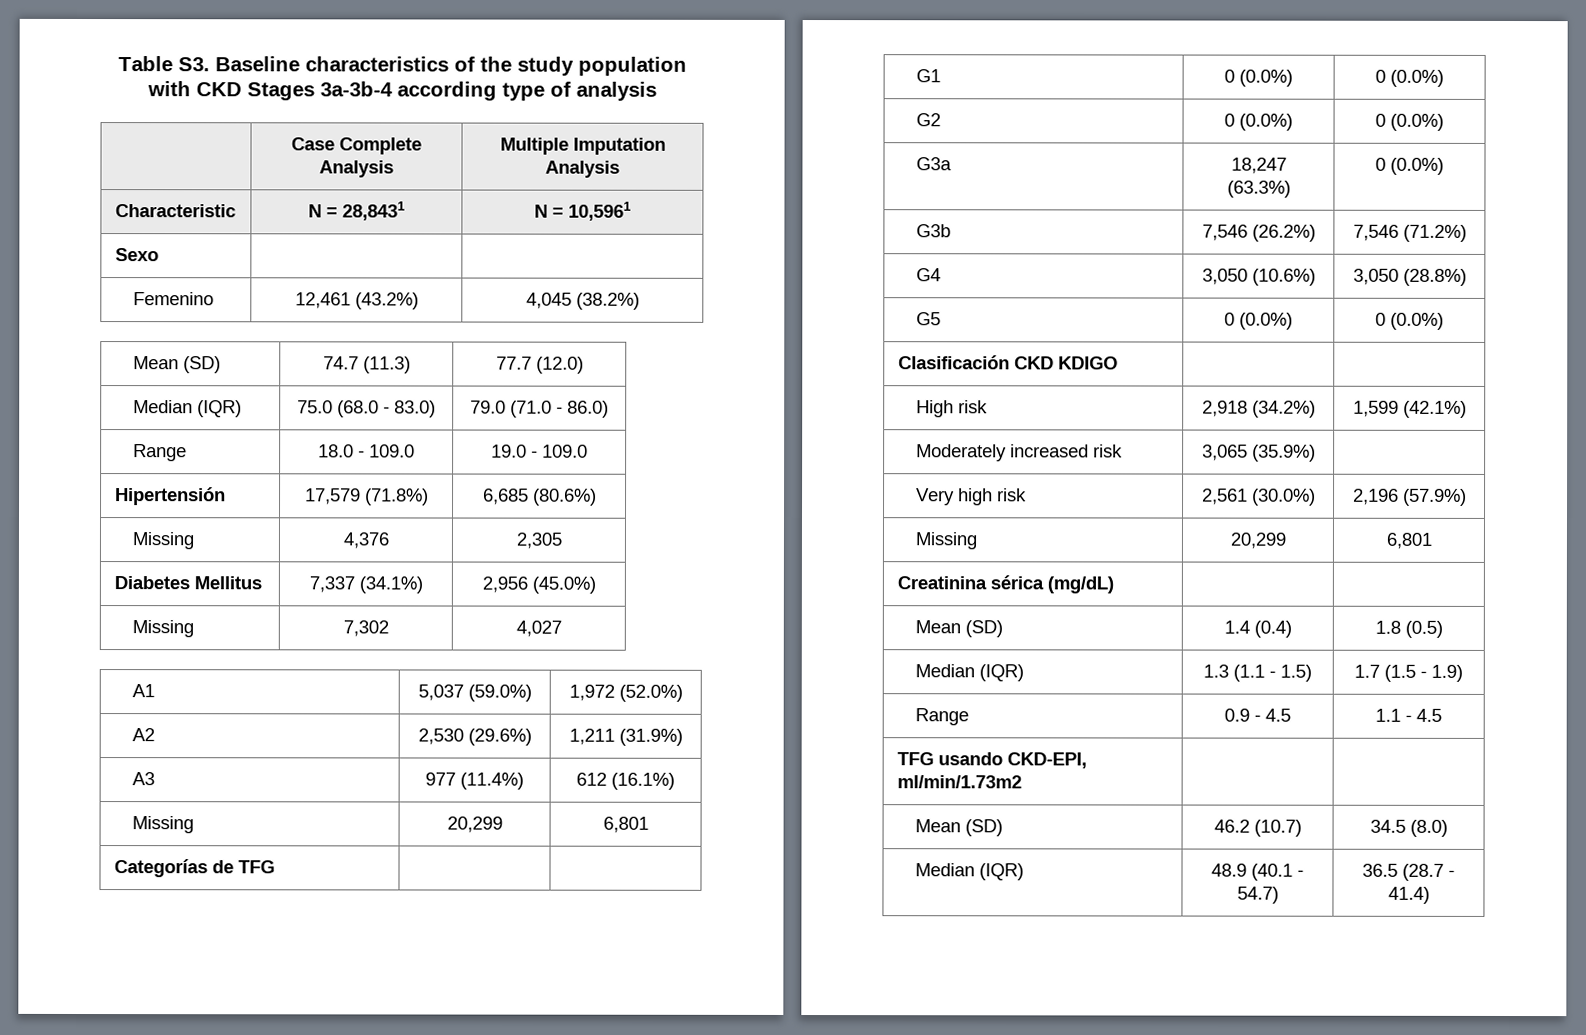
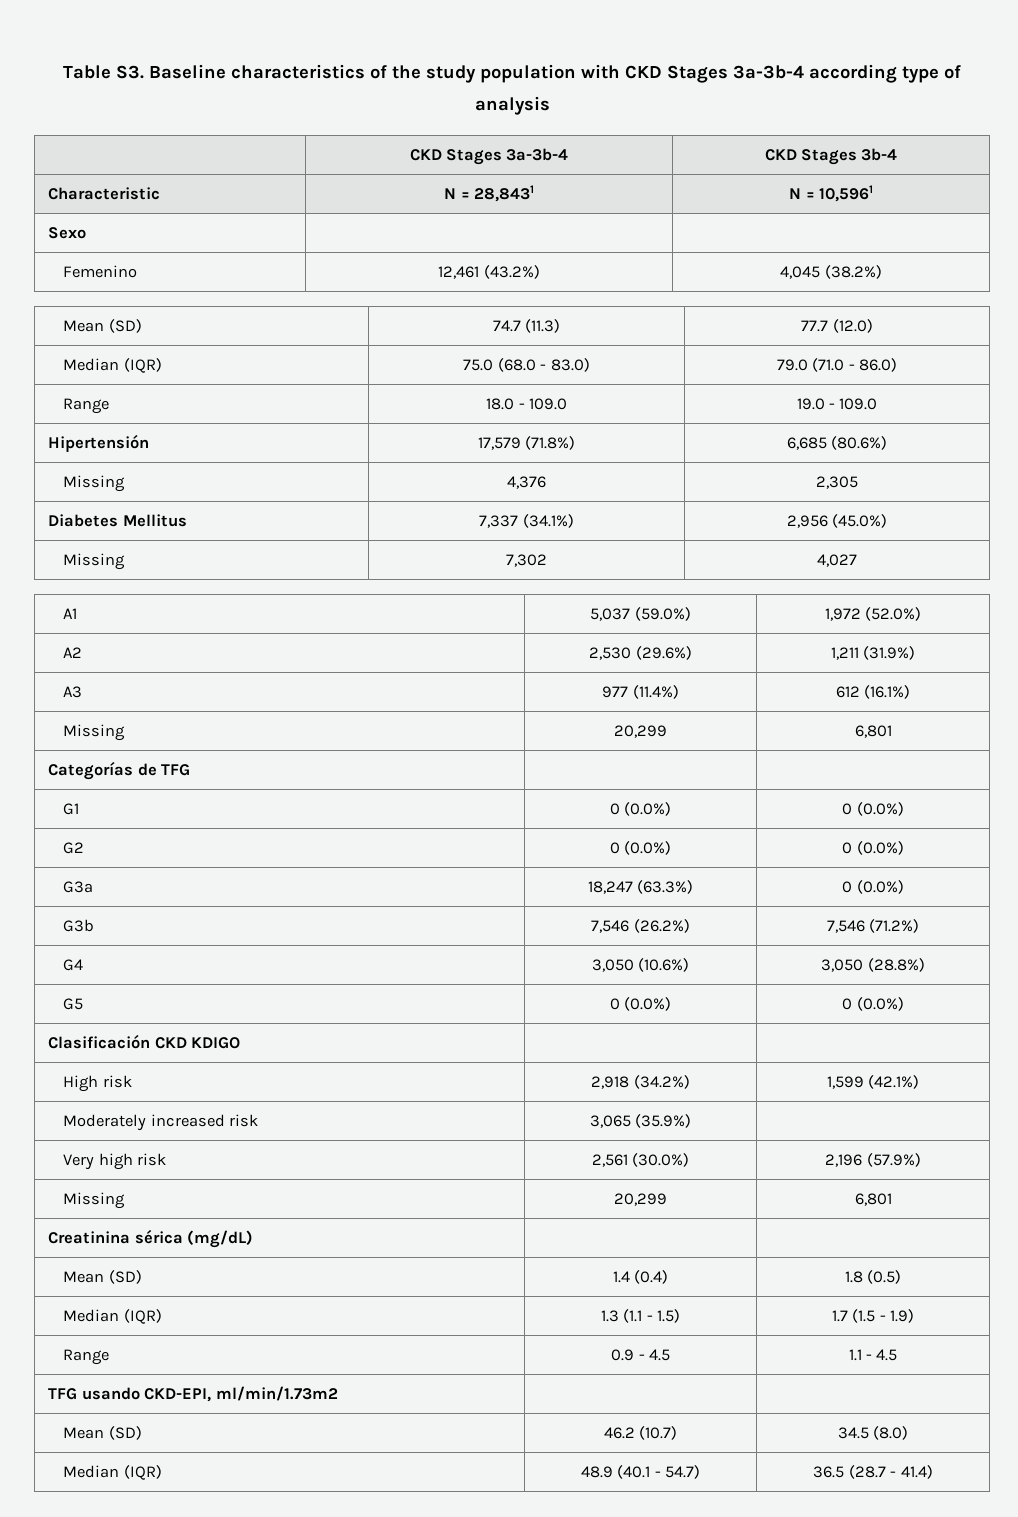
- | Case Complete Analysis | Multiple Imputation Analysis
+ | CKD Stages 3a-3b-4 | CKD Stages 3b-4

